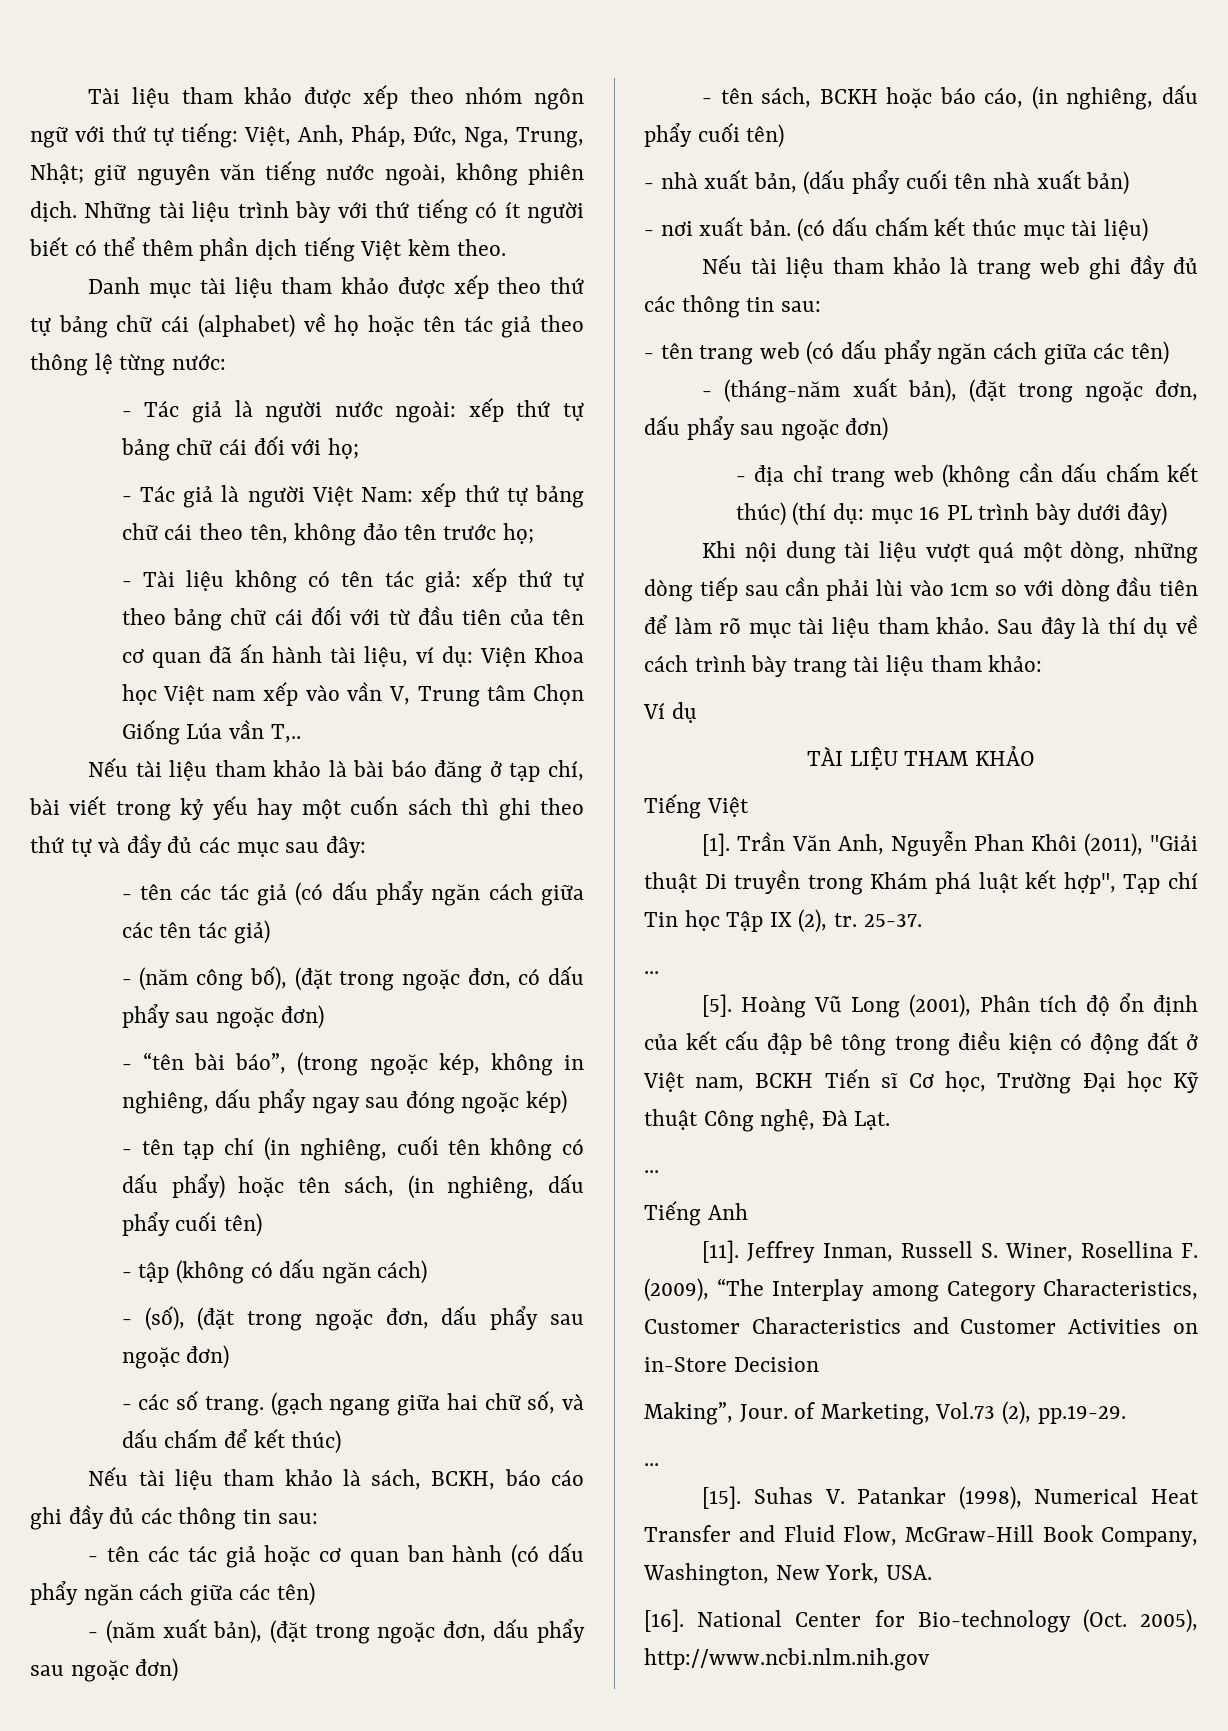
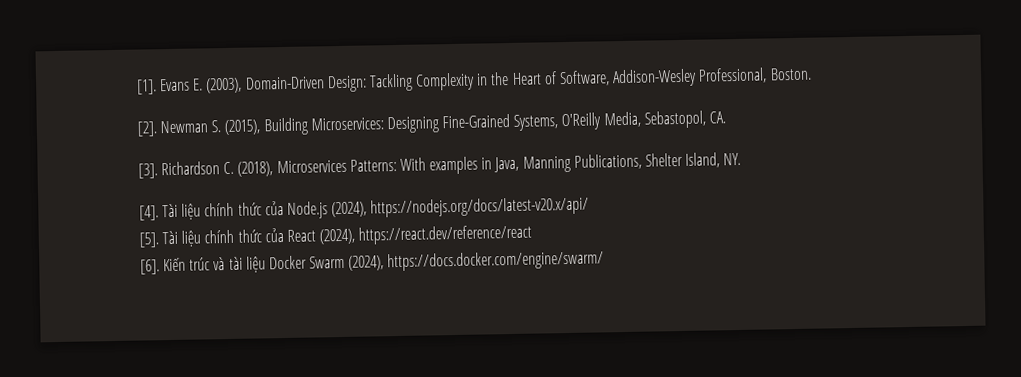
- Tài liệu tham khảo được xếp theo nhóm ngôn ngữ với thứ tự tiếng: Việt, Anh, Pháp, Đức, Nga, Trung, Nhật; giữ nguyên văn tiếng nước ngoài, không phiên dịch. Những tài liệu trình bày với thứ tiếng có ít người biết có thể thêm phần dịch tiếng Việt kèm theo.
- Danh mục tài liệu tham khảo được xếp theo thứ tự bảng chữ cái (alphabet) về họ hoặc tên tác giả theo thông lệ từng nước:
- - Tác giả là người nước ngoài: xếp thứ tự bảng chữ cái đối với họ;
- - Tác giả là người Việt Nam: xếp thứ tự bảng chữ cái theo tên, không đảo tên trước họ;
- - Tài liệu không có tên tác giả: xếp thứ tự theo bảng chữ cái đối với từ đầu tiên của tên cơ quan đã ấn hành tài liệu, ví dụ: Viện Khoa học Việt nam xếp vào vần V, Trung tâm Chọn Giống Lúa vần T,..
- Nếu tài liệu tham khảo là bài báo đăng ở tạp chí, bài viết trong kỷ yếu hay một cuốn sách thì ghi theo thứ tự và đầy đủ các mục sau đây:
- - tên các tác giả (có dấu phẩy ngăn cách giữa các tên tác giả)
- - (năm công bố), (đặt trong ngoặc đơn, có dấu phẩy sau ngoặc đơn)
- - “tên bài báo”, (trong ngoặc kép, không in nghiêng, dấu phẩy ngay sau đóng ngoặc kép)
- - tên tạp chí (in nghiêng, cuối tên không có dấu phẩy) hoặc tên sách, (in nghiêng, dấu phẩy cuối tên)
- - tập (không có dấu ngăn cách)
- - (số), (đặt trong ngoặc đơn, dấu phẩy sau ngoặc đơn)
- - các số trang. (gạch ngang giữa hai chữ số, và dấu chấm để kết thúc)
- Nếu tài liệu tham khảo là sách, BCKH, báo cáo ghi đầy đủ các thông tin sau:
- - tên các tác giả hoặc cơ quan ban hành (có dấu phẩy ngăn cách giữa các tên)
- - (năm xuất bản), (đặt trong ngoặc đơn, dấu phẩy sau ngoặc đơn)
- - tên sách, BCKH hoặc báo cáo, (in nghiêng, dấu phẩy cuối tên)
- - nhà xuất bản, (dấu phẩy cuối tên nhà xuất bản)
- - nơi xuất bản. (có dấu chấm kết thúc mục tài liệu)
- Nếu tài liệu tham khảo là trang web ghi đầy đủ các thông tin sau:
- - tên trang web (có dấu phẩy ngăn cách giữa các tên)
- - (tháng-năm xuất bản), (đặt trong ngoặc đơn, dấu phẩy sau ngoặc đơn)
- - địa chỉ trang web (không cần dấu chấm kết thúc) (thí dụ: mục 16 PL trình bày dưới đây)
- Khi nội dung tài liệu vượt quá một dòng, những dòng tiếp sau cần phải lùi vào 1cm so với dòng đầu tiên để làm rõ mục tài liệu tham khảo. Sau đây là thí dụ về cách trình bày trang tài liệu tham khảo:
- Ví dụ
- TÀI LIỆU THAM KHẢO
- Tiếng Việt
- [1]. Trần Văn Anh, Nguyễn Phan Khôi (2011), "Giải thuật Di truyền trong Khám phá luật kết hợp", Tạp chí Tin học Tập IX (2), tr. 25-37.
- ...
- [5]. Hoàng Vũ Long (2001), Phân tích độ ổn định của kết cấu đập bê tông trong điều kiện có động đất ở Việt nam, BCKH Tiến sĩ Cơ học, Trường Đại học Kỹ thuật Công nghệ, Đà Lạt.
- ...
- Tiếng Anh
- [11]. Jeffrey Inman, Russell S. Winer, Rosellina F. (2009), “The Interplay among Category Characteristics, Customer Characteristics and Customer Activities on in-Store Decision
- Making”, Jour. of Marketing, Vol.73 (2), pp.19-29.
- ...
- [15]. Suhas V. Patankar (1998), Numerical Heat Transfer and Fluid Flow, McGraw-Hill Book Company, Washington, New York, USA.
- [16]. National Center for Bio-technology (Oct. 2005), http://www.ncbi.nlm.nih.gov
+ [1]. Evans E. (2003), Domain-Driven Design: Tackling Complexity in the Heart of Software, Addison-Wesley Professional, Boston.
+ [2]. Newman S. (2015), Building Microservices: Designing Fine-Grained Systems, O'Reilly Media, Sebastopol, CA.
+ [3]. Richardson C. (2018), Microservices Patterns: With examples in Java, Manning Publications, Shelter Island, NY.
+ [4]. Tài liệu chính thức của Node.js (2024), https://nodejs.org/docs/latest-v20.x/api/
+ [5]. Tài liệu chính thức của React (2024), https://react.dev/reference/react
+ [6]. Kiến trúc và tài liệu Docker Swarm (2024), https://docs.docker.com/engine/swarm/

